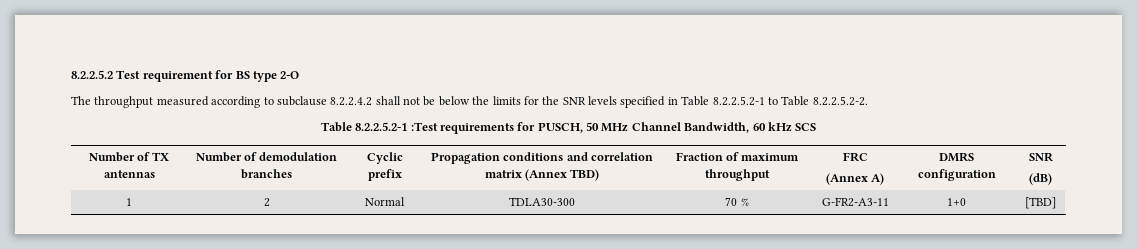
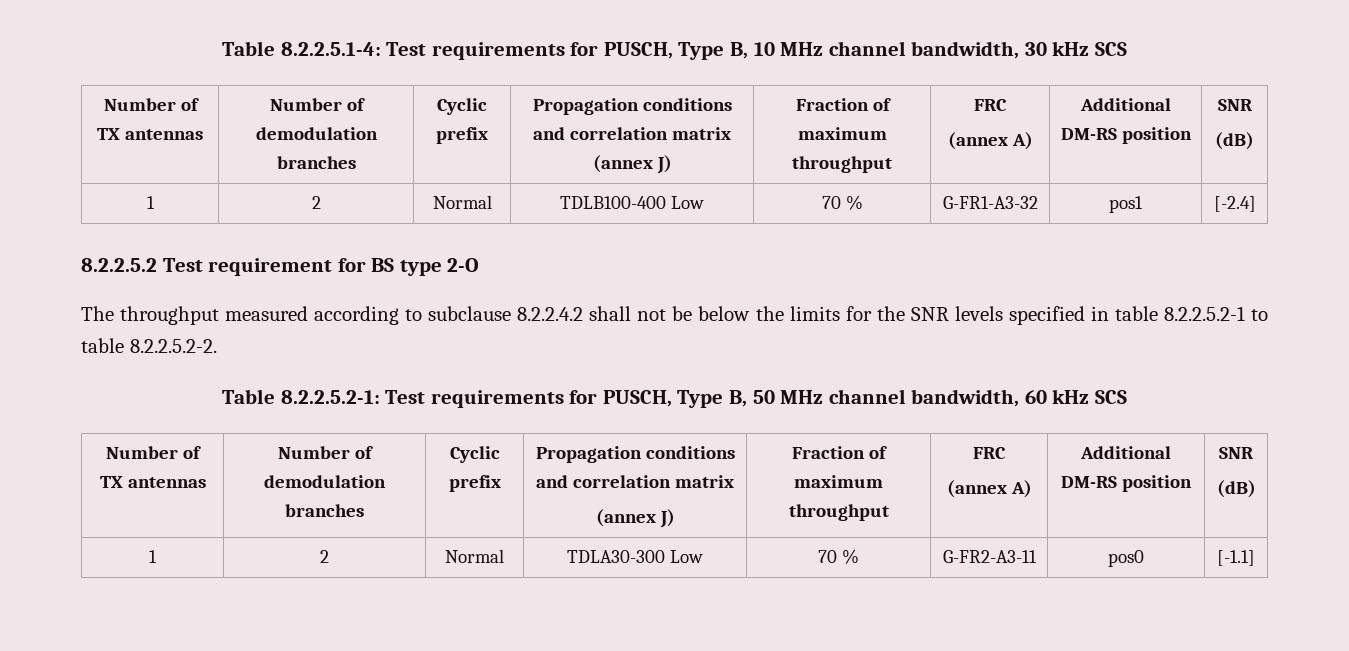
+ Table 8.2.2.5.1-4: Test requirements for PUSCH, Type B, 10 MHz channel bandwidth, 30 kHz SCS
+ Number of TX antennas | Number of demodulation branches | Cyclic prefix | Propagation conditions and correlation matrix (annex J) | Fraction of maximum throughput | FRC
+ (annex A) | Additional DM-RS position | SNR
+ (dB)
+ 1 | 2 | Normal | TDLB100-400 Low | 70 % | G-FR1-A3-32 | pos1 | [-2.4]
- The throughput measured according to subclause 8.2.2.4.2 shall not be below the limits for the SNR levels specified in Table 8.2.2.5.2-1 to Table 8.2.2.5.2-2.
+ The throughput measured according to subclause 8.2.2.4.2 shall not be below the limits for the SNR levels specified in table 8.2.2.5.2-1 to table 8.2.2.5.2-2.
- Table 8.2.2.5.2-1 :Test requirements for PUSCH, 50 MHz Channel Bandwidth, 60 kHz SCS
- Number of TX antennas | Number of demodulation branches | Cyclic prefix | Propagation conditions and correlation matrix (Annex TBD) | Fraction of maximum throughput | FRC
- (Annex A) | DMRS configuration | SNR
+ Table 8.2.2.5.2-1: Test requirements for PUSCH, Type B, 50 MHz channel bandwidth, 60 kHz SCS
+ Number of TX antennas | Number of demodulation branches | Cyclic prefix | Propagation conditions and correlation matrix
+ (annex J) | Fraction of maximum throughput | FRC
+ (annex A) | Additional DM-RS position | SNR
- 1 | 2 | Normal | TDLA30-300 | 70 % | G-FR2-A3-11 | 1+0 | [TBD]
+ 1 | 2 | Normal | TDLA30-300 Low | 70 % | G-FR2-A3-11 | pos0 | [-1.1]

